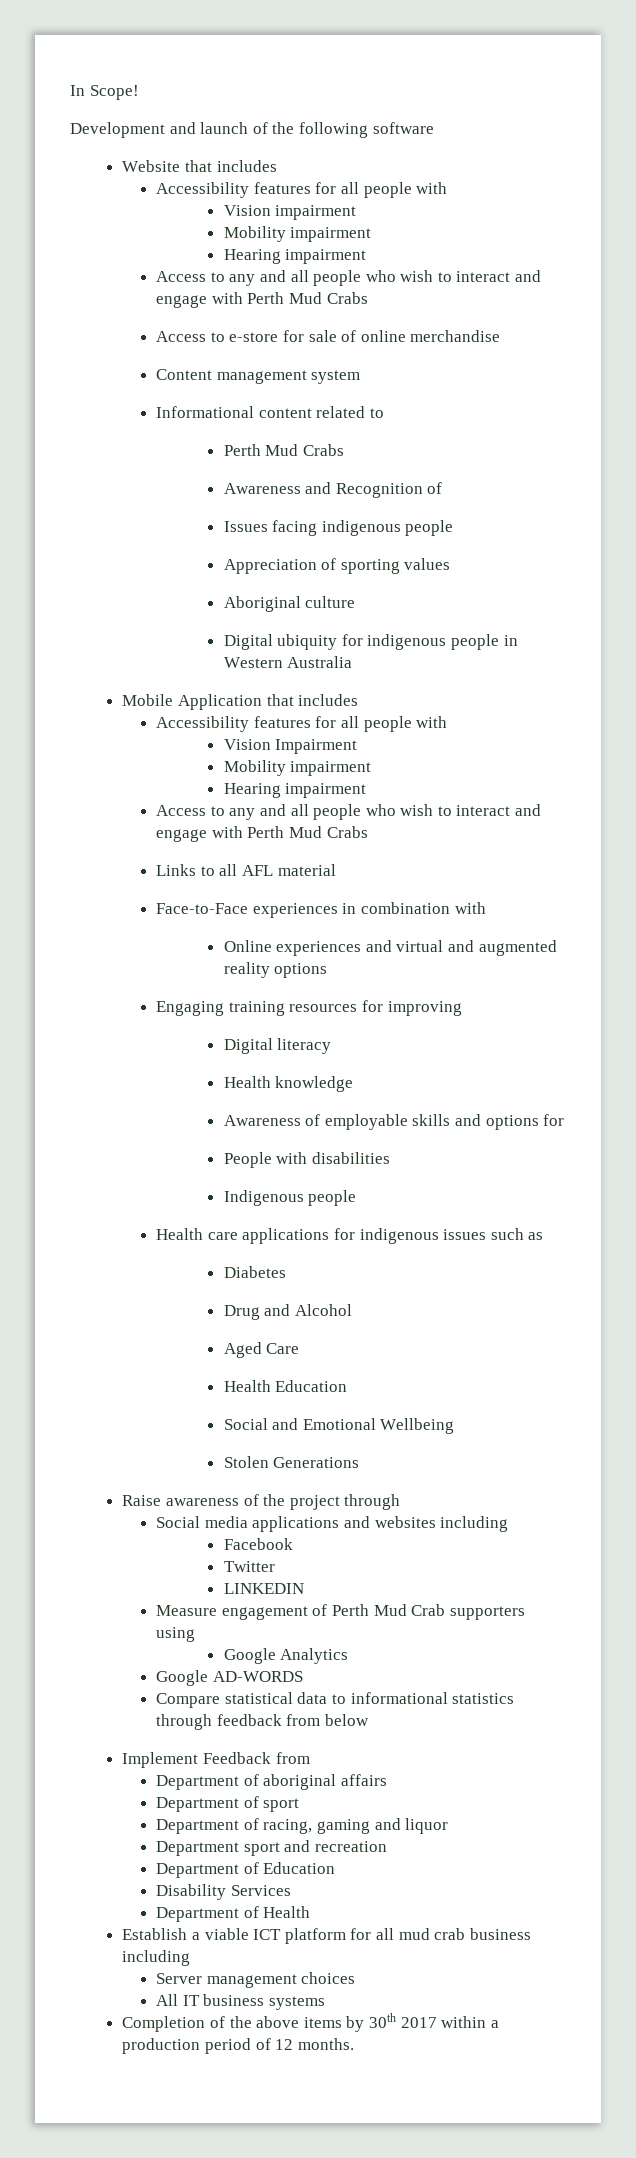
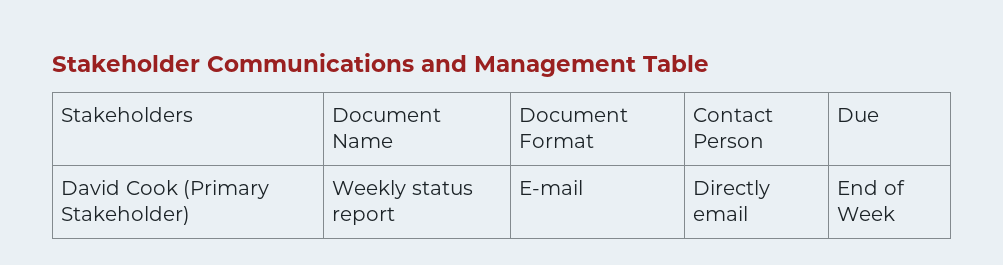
- In Scope!
- Development and launch of the following software
- Website that includes
- Accessibility features for all people with
- Vision impairment
- Mobility impairment
- Hearing impairment
- Access to any and all people who wish to interact and engage with Perth Mud Crabs
- Access to e-store for sale of online merchandise
- Content management system
- Informational content related to
- Perth Mud Crabs
- Awareness and Recognition of
- Issues facing indigenous people
- Appreciation of sporting values
- Aboriginal culture
- Digital ubiquity for indigenous people in Western Australia
- Mobile Application that includes
- Accessibility features for all people with
- Vision Impairment
- Mobility impairment
- Hearing impairment
- Access to any and all people who wish to interact and engage with Perth Mud Crabs
- Links to all AFL material
- Face-to-Face experiences in combination with
- Online experiences and virtual and augmented reality options
- Engaging training resources for improving
- Digital literacy
- Health knowledge
- Awareness of employable skills and options for
- People with disabilities
- Indigenous people
- Health care applications for indigenous issues such as
- Diabetes
- Drug and Alcohol
- Aged Care
- Health Education
- Social and Emotional Wellbeing
- Stolen Generations
- Raise awareness of the project through
- Social media applications and websites including
- Facebook
- Twitter
- LINKEDIN
- Measure engagement of Perth Mud Crab supporters using
- Google Analytics
- Google AD-WORDS
- Compare statistical data to informational statistics through feedback from below
- Implement Feedback from
- Department of aboriginal affairs
- Department of sport
- Department of racing, gaming and liquor
- Department sport and recreation
- Department of Education
- Disability Services
- Department of Health
- Establish a viable ICT platform for all mud crab business including
- Server management choices
- All IT business systems
- Completion of the above items by 30th 2017 within a production period of 12 months.
+ Stakeholder Communications and Management Table
+ Stakeholders | Document Name | Document Format | Contact Person | Due
+ David Cook (Primary Stakeholder) | Weekly status report | E-mail | Directly email | End of Week

